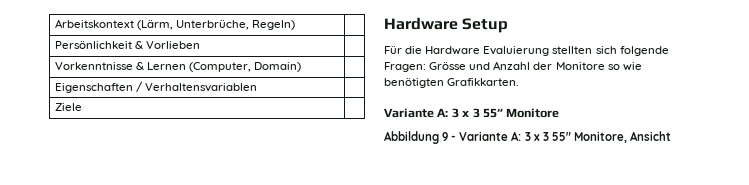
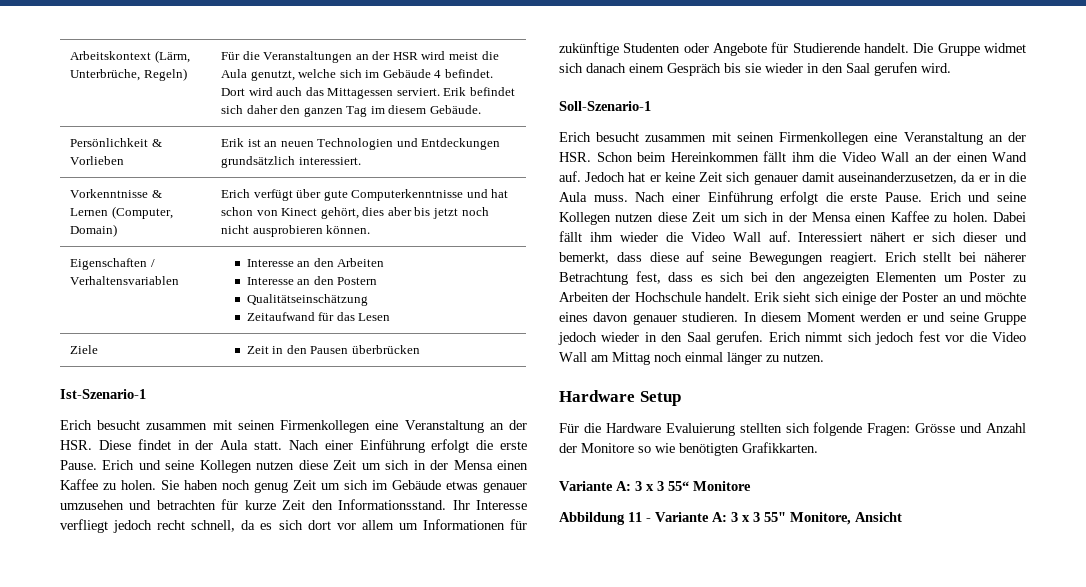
- Arbeitskontext (Lärm, Unterbrüche, Regeln) |
- Persönlichkeit & Vorlieben |
+ Arbeitskontext (Lärm, Unterbrüche, Regeln) | Für die Veranstaltungen an der HSR wird meist die Aula genutzt, welche sich im Gebäude 4 befindet. Dort wird auch das Mittagessen serviert. Erik befindet sich daher den ganzen Tag im diesem Gebäude.
+ Persönlichkeit & Vorlieben | Erik ist an neuen Technologien und Entdeckungen grundsätzlich interessiert.
- Vorkenntnisse & Lernen (Computer, Domain) |
- Eigenschaften / Verhaltensvariablen |
- Ziele |
+ Vorkenntnisse & Lernen (Computer, Domain) | Erich verfügt über gute Computerkenntnisse und hat schon von Kinect gehört, dies aber bis jetzt noch nicht ausprobieren können.
+ Eigenschaften / Verhaltensvariablen | Interesse an den Arbeiten
+ Interesse an den Postern
+ Qualitätseinschätzung
+ Zeitaufwand für das Lesen
+ Ziele | Zeit in den Pausen überbrücken
+ Ist-Szenario-1
+ Erich besucht zusammen mit seinen Firmenkollegen eine Veranstaltung an der HSR. Diese findet in der Aula statt. Nach einer Einführung erfolgt die erste Pause. Erich und seine Kollegen nutzen diese Zeit um sich in der Mensa einen Kaffee zu holen. Sie haben noch genug Zeit um sich im Gebäude etwas genauer umzusehen und betrachten für kurze Zeit den Informationsstand. Ihr Interesse verfliegt jedoch recht schnell, da es sich dort vor allem um Informationen für zukünftige Studenten oder Angebote für Studierende handelt. Die Gruppe widmet sich danach einem Gespräch bis sie wieder in den Saal gerufen wird.
+ Soll-Szenario-1
+ Erich besucht zusammen mit seinen Firmenkollegen eine Veranstaltung an der HSR. Schon beim Hereinkommen fällt ihm die Video Wall an der einen Wand auf. Jedoch hat er keine Zeit sich genauer damit auseinanderzusetzen, da er in die Aula muss. Nach einer Einführung erfolgt die erste Pause. Erich und seine Kollegen nutzen diese Zeit um sich in der Mensa einen Kaffee zu holen. Dabei fällt ihm wieder die Video Wall auf. Interessiert nähert er sich dieser und bemerkt, dass diese auf seine Bewegungen reagiert. Erich stellt bei näherer Betrachtung fest, dass es sich bei den angezeigten Elementen um Poster zu Arbeiten der Hochschule handelt. Erik sieht sich einige der Poster an und möchte eines davon genauer studieren. In diesem Moment werden er und seine Gruppe jedoch wieder in den Saal gerufen. Erich nimmt sich jedoch fest vor die Video Wall am Mittag noch einmal länger zu nutzen.
- Abbildung 9 - Variante A: 3 x 3 55" Monitore, Ansicht
+ Abbildung 11 - Variante A: 3 x 3 55" Monitore, Ansicht

